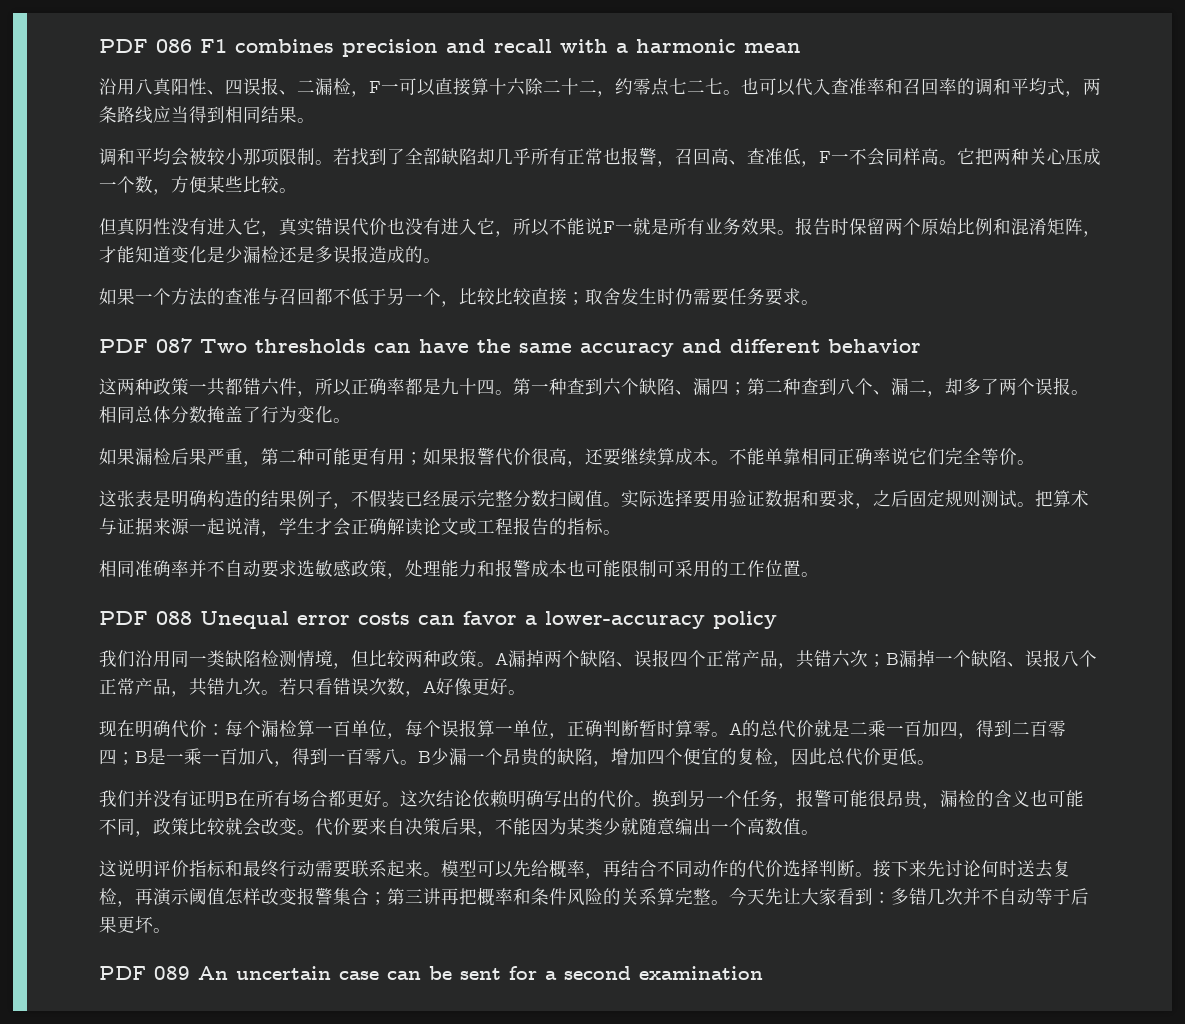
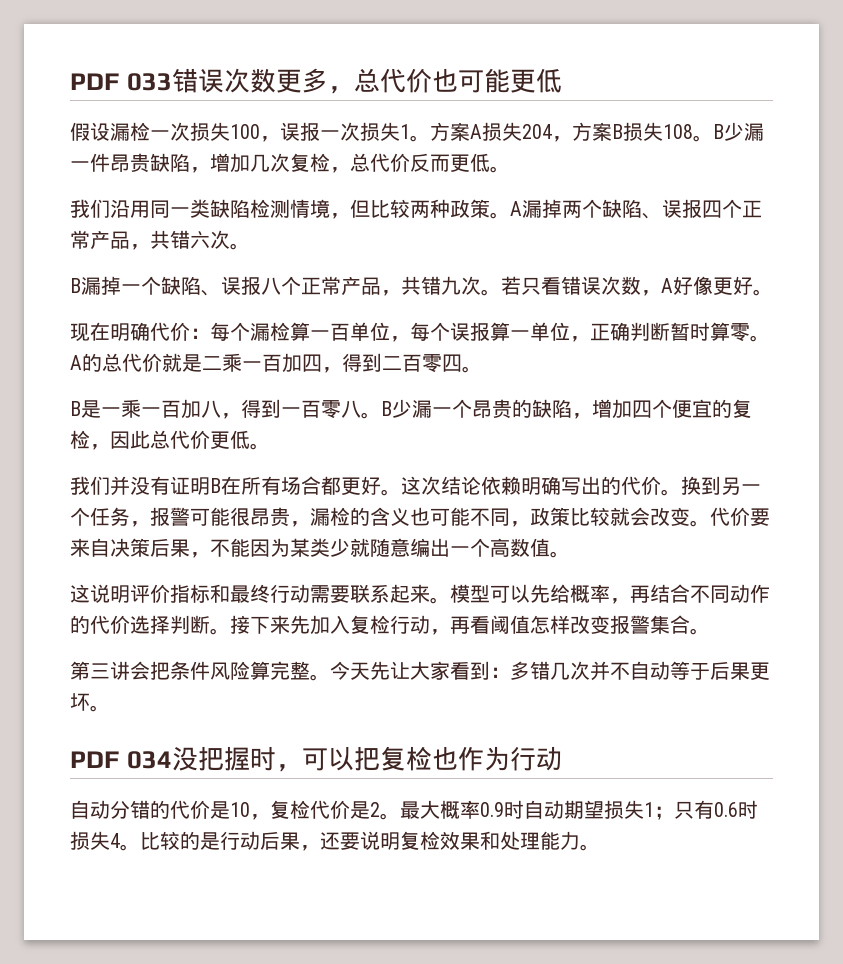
- PDF 086 F1 combines precision and recall with a harmonic mean
- 沿用八真阳性、四误报、二漏检，F一可以直接算十六除二十二，约零点七二七。也可以代入查准率和召回率的调和平均式，两条路线应当得到相同结果。
- 调和平均会被较小那项限制。若找到了全部缺陷却几乎所有正常也报警，召回高、查准低，F一不会同样高。它把两种关心压成一个数，方便某些比较。
- 但真阴性没有进入它，真实错误代价也没有进入它，所以不能说F一就是所有业务效果。报告时保留两个原始比例和混淆矩阵，才能知道变化是少漏检还是多误报造成的。
- 如果一个方法的查准与召回都不低于另一个，比较比较直接；取舍发生时仍需要任务要求。
- PDF 087 Two thresholds can have the same accuracy and different behavior
- 这两种政策一共都错六件，所以正确率都是九十四。第一种查到六个缺陷、漏四；第二种查到八个、漏二，却多了两个误报。相同总体分数掩盖了行为变化。
- 如果漏检后果严重，第二种可能更有用；如果报警代价很高，还要继续算成本。不能单靠相同正确率说它们完全等价。
- 这张表是明确构造的结果例子，不假装已经展示完整分数扫阈值。实际选择要用验证数据和要求，之后固定规则测试。把算术与证据来源一起说清，学生才会正确解读论文或工程报告的指标。
- 相同准确率并不自动要求选敏感政策，处理能力和报警成本也可能限制可采用的工作位置。
- PDF 088 Unequal error costs can favor a lower-accuracy policy
+ PDF 033错误次数更多，总代价也可能更低
+ 假设漏检一次损失100，误报一次损失1。方案A损失204，方案B损失108。B少漏一件昂贵缺陷，增加几次复检，总代价反而更低。
- A漏掉两个缺陷、误报四个正常产品，共错六次；B漏掉一个缺陷、误报八个正常产品，共错九次。
+ A漏掉两个缺陷、误报四个正常产品，共错六次。
+ B漏掉一个缺陷、误报八个正常产品，共错九次。
- A的总代价就是二乘一百加四，得到二百零四；B是一乘一百加八，得到一百零八。
+ A的总代价就是二乘一百加四，得到二百零四。
+ B是一乘一百加八，得到一百零八。
- 接下来先讨论何时送去复检，再演示阈值怎样改变报警集合；第三讲再把概率和条件风险的关系算完整。
+ 接下来先加入复检行动，再看阈值怎样改变报警集合。
+ 第三讲会把条件风险算完整。
- PDF 089 An uncertain case can be sent for a second examination
+ PDF 034没把握时，可以把复检也作为行动
+ 自动分错的代价是10，复检代价是2。最大概率0.9时自动期望损失1；只有0.6时损失4。比较的是行动后果，还要说明复检效果和处理能力。

